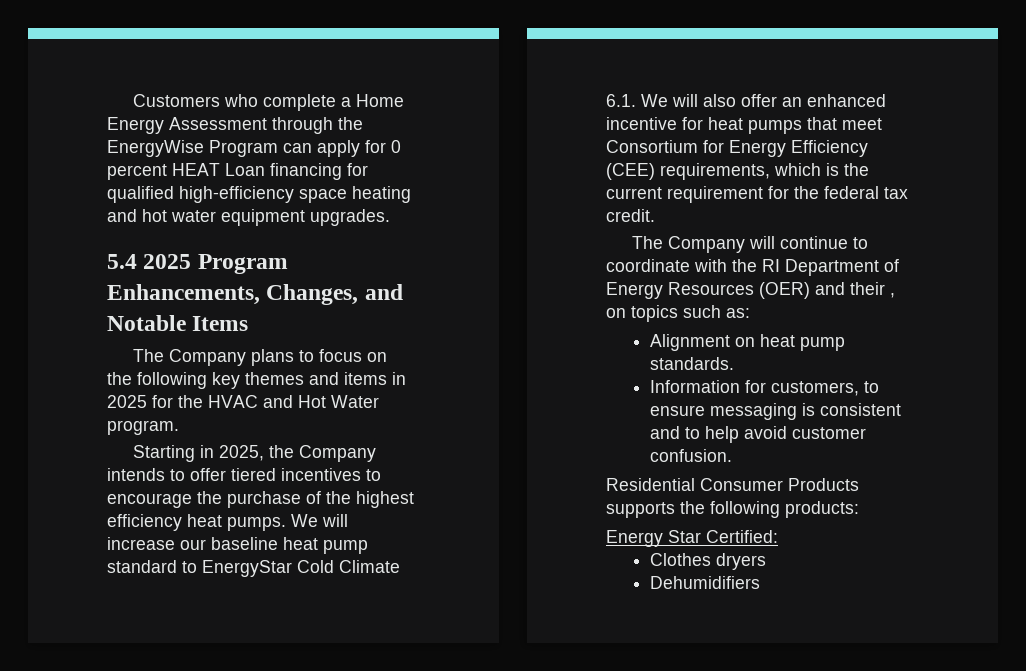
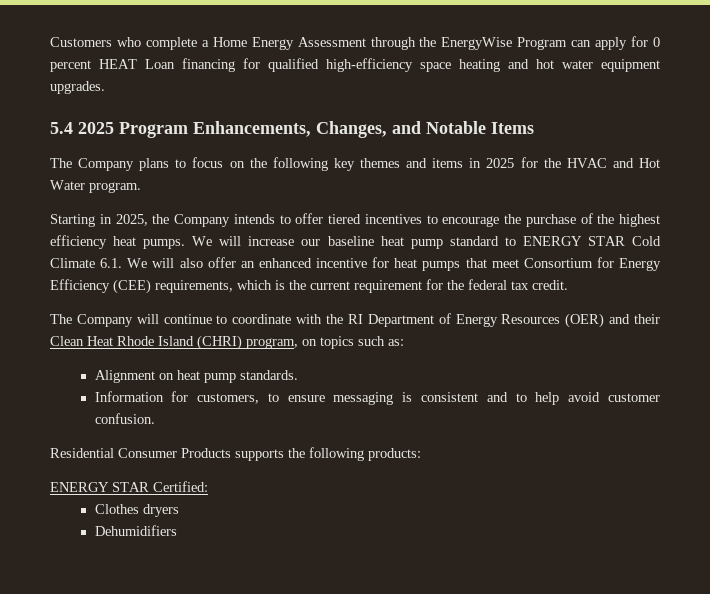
- We will increase our baseline heat pump standard to EnergyStar Cold Climate 6.1. We will also offer an enhanced incentive for heat pumps that meet Consortium for Energy Efficiency (CEE) requirements, which is the current requirement for the federal tax credit.
+ We will increase our baseline heat pump standard to ENERGY STAR Cold Climate 6.1. We will also offer an enhanced incentive for heat pumps that meet Consortium for Energy Efficiency (CEE) requirements, which is the current requirement for the federal tax credit.
- The Company will continue to coordinate with the RI Department of Energy Resources (OER) and their , on topics such as:
+ The Company will continue to coordinate with the RI Department of Energy Resources (OER) and their Clean Heat Rhode Island (CHRI) program, on topics such as:
- Energy Star Certified:
+ ENERGY STAR Certified:

